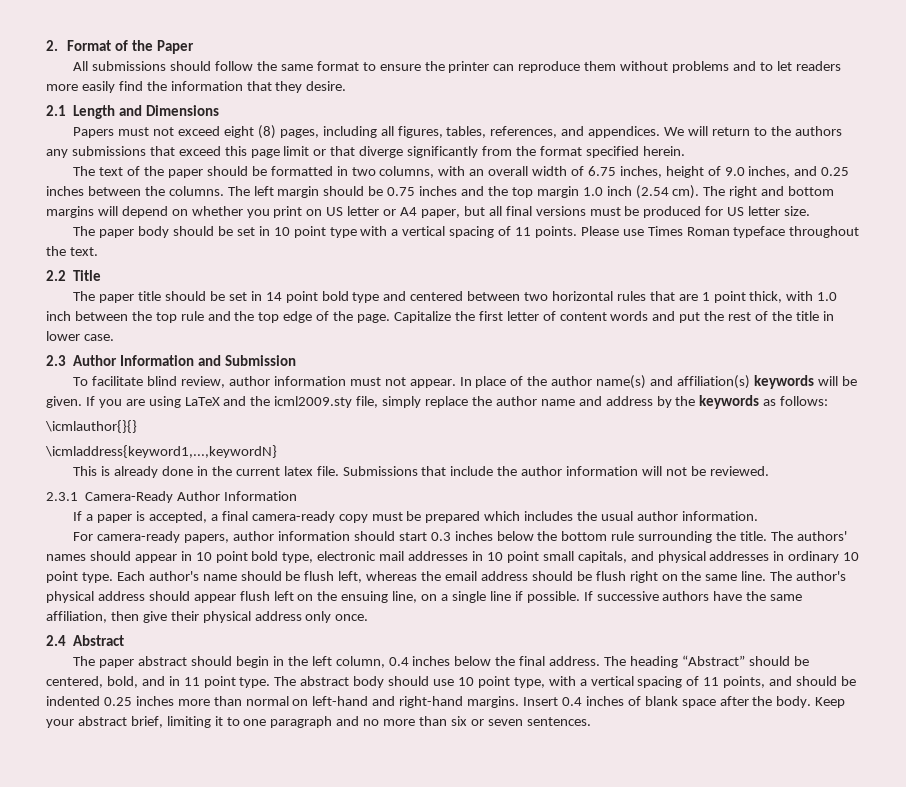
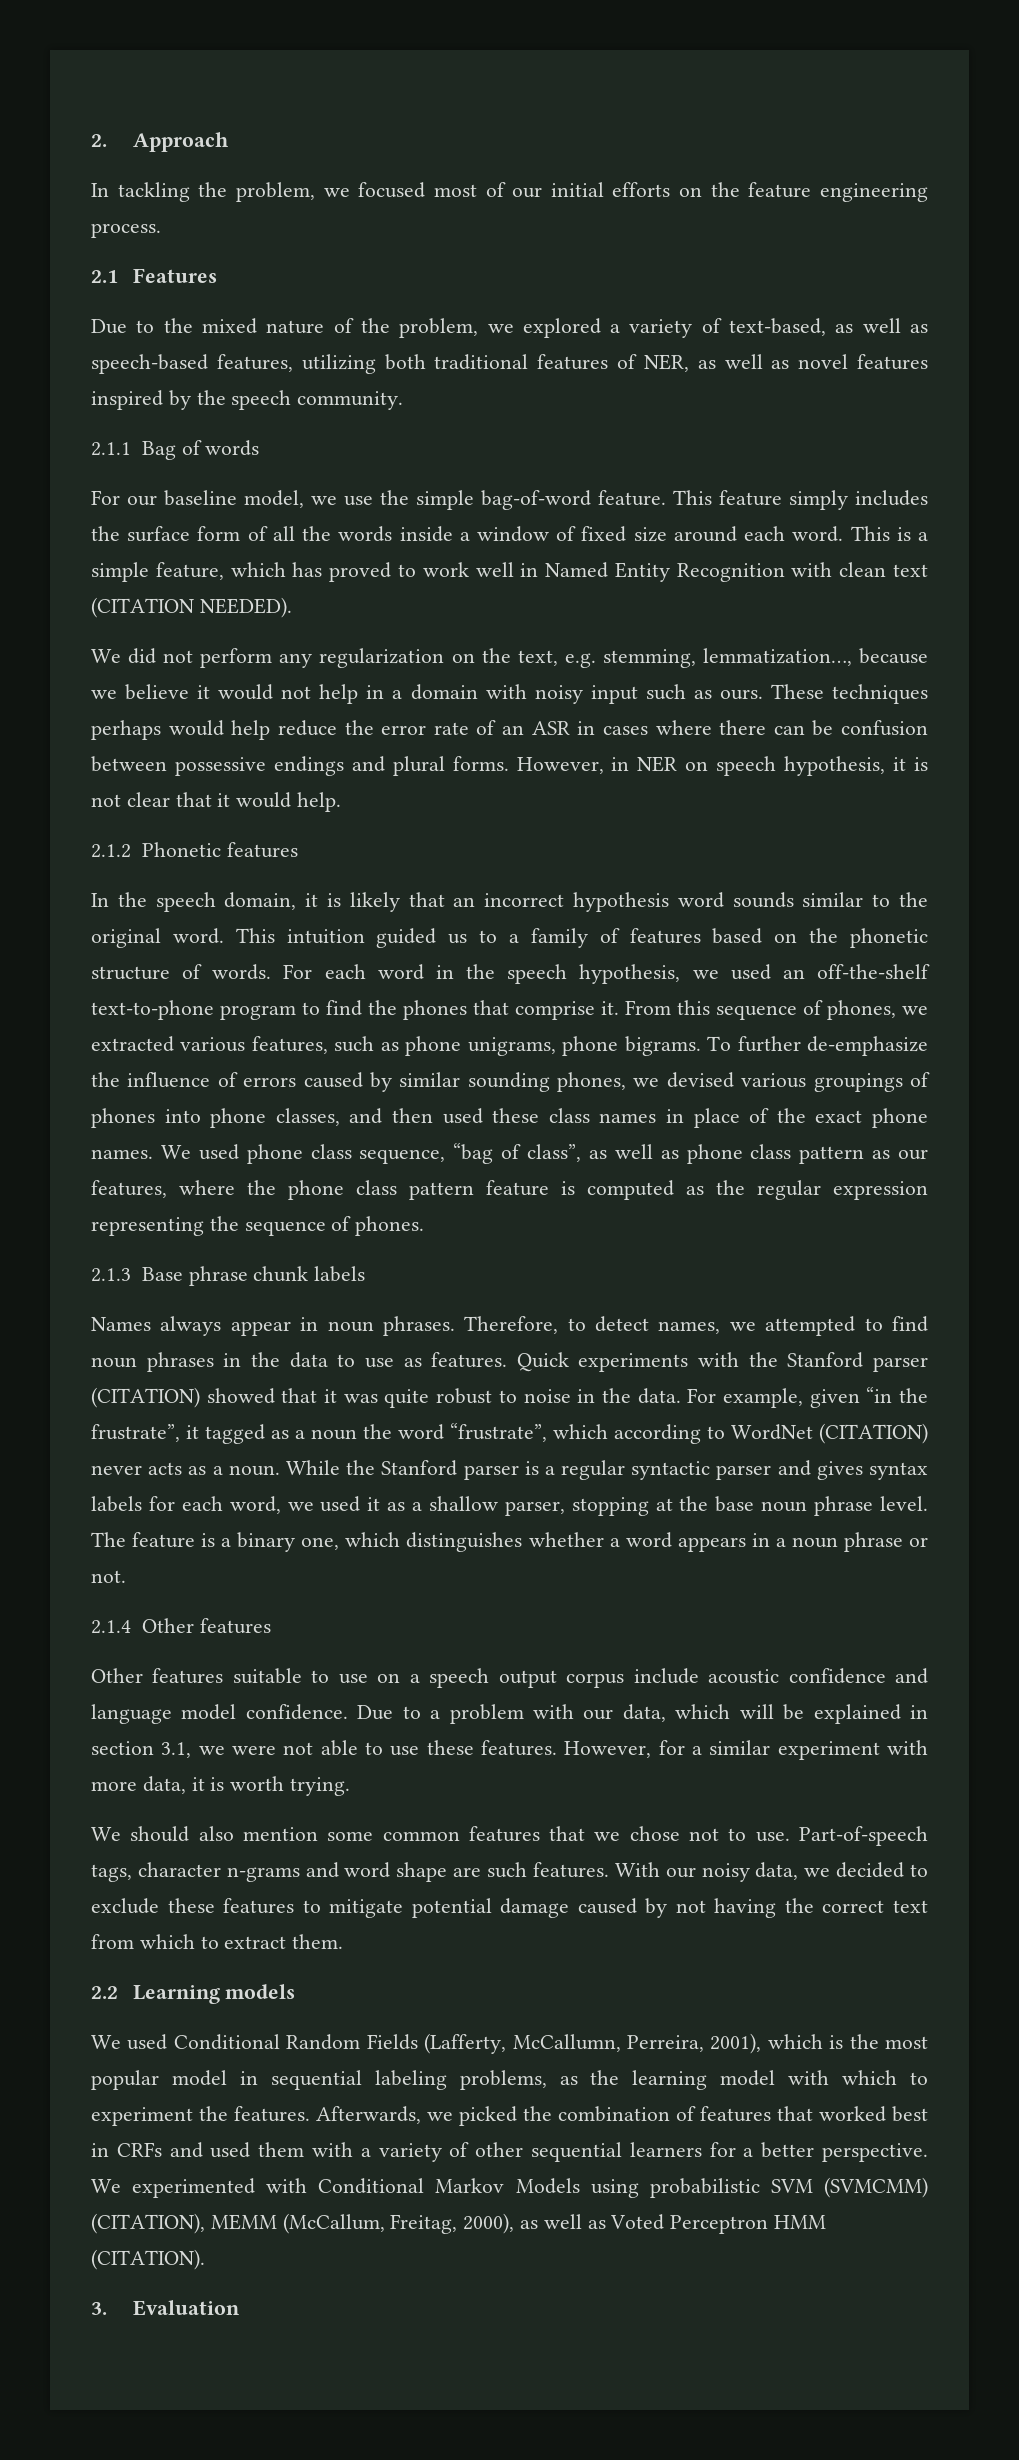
- 2. Format of the Paper
- All submissions should follow the same format to ensure the printer can reproduce them without problems and to let readers more easily find the information that they desire.
- 2.1 Length and Dimensions
- Papers must not exceed eight (8) pages, including all figures, tables, references, and appendices. We will return to the authors any submissions that exceed this page limit or that diverge significantly from the format specified herein.
- The text of the paper should be formatted in two columns, with an overall width of 6.75 inches, height of 9.0 inches, and 0.25 inches between the columns. The left margin should be 0.75 inches and the top margin 1.0 inch (2.54 cm). The right and bottom margins will depend on whether you print on US letter or A4 paper, but all final versions must be produced for US letter size.
- The paper body should be set in 10 point type with a vertical spacing of 11 points. Please use Times Roman typeface throughout the text.
- 2.2 Title
- The paper title should be set in 14 point bold type and centered between two horizontal rules that are 1 point thick, with 1.0 inch between the top rule and the top edge of the page. Capitalize the first letter of content words and put the rest of the title in lower case.
- 2.3 Author Information and Submission
- To facilitate blind review, author information must not appear. In place of the author name(s) and affiliation(s) keywords will be given. If you are using LaTeX and the icml2009.sty file, simply replace the author name and address by the keywords as follows:
- \icmlauthor{}{}
- \icmladdress{keyword1,...,keywordN}
- This is already done in the current latex file. Submissions that include the author information will not be reviewed.
- 2.3.1 Camera-Ready Author Information
- If a paper is accepted, a final camera-ready copy must be prepared which includes the usual author information.
- For camera-ready papers, author information should start 0.3 inches below the bottom rule surrounding the title. The authors' names should appear in 10 point bold type, electronic mail addresses in 10 point small capitals, and physical addresses in ordinary 10 point type. Each author's name should be flush left, whereas the email address should be flush right on the same line. The author's physical address should appear flush left on the ensuing line, on a single line if possible. If successive authors have the same affiliation, then give their physical address only once.
- 2.4 Abstract
- The paper abstract should begin in the left column, 0.4 inches below the final address. The heading “Abstract” should be centered, bold, and in 11 point type. The abstract body should use 10 point type, with a vertical spacing of 11 points, and should be indented 0.25 inches more than normal on left-hand and right-hand margins. Insert 0.4 inches of blank space after the body. Keep your abstract brief, limiting it to one paragraph and no more than six or seven sentences.
+ 2. Approach
+ In tackling the problem, we focused most of our initial efforts on the feature engineering process.
+ 2.1 Features
+ Due to the mixed nature of the problem, we explored a variety of text-based, as well as speech-based features, utilizing both traditional features of NER, as well as novel features inspired by the speech community.
+ 2.1.1 Bag of words
+ For our baseline model, we use the simple bag-of-word feature. This feature simply includes the surface form of all the words inside a window of fixed size around each word. This is a simple feature, which has proved to work well in Named Entity Recognition with clean text (CITATION NEEDED).
+ We did not perform any regularization on the text, e.g. stemming, lemmatization…, because we believe it would not help in a domain with noisy input such as ours. These techniques perhaps would help reduce the error rate of an ASR in cases where there can be confusion between possessive endings and plural forms. However, in NER on speech hypothesis, it is not clear that it would help.
+ 2.1.2 Phonetic features
+ In the speech domain, it is likely that an incorrect hypothesis word sounds similar to the original word. This intuition guided us to a family of features based on the phonetic structure of words. For each word in the speech hypothesis, we used an off-the-shelf text-to-phone program to find the phones that comprise it. From this sequence of phones, we extracted various features, such as phone unigrams, phone bigrams. To further de-emphasize the influence of errors caused by similar sounding phones, we devised various groupings of phones into phone classes, and then used these class names in place of the exact phone names. We used phone class sequence, “bag of class”, as well as phone class pattern as our features, where the phone class pattern feature is computed as the regular expression representing the sequence of phones.
+ 2.1.3 Base phrase chunk labels
+ Names always appear in noun phrases. Therefore, to detect names, we attempted to find noun phrases in the data to use as features. Quick experiments with the Stanford parser (CITATION) showed that it was quite robust to noise in the data. For example, given “in the frustrate”, it tagged as a noun the word “frustrate”, which according to WordNet (CITATION) never acts as a noun. While the Stanford parser is a regular syntactic parser and gives syntax labels for each word, we used it as a shallow parser, stopping at the base noun phrase level. The feature is a binary one, which distinguishes whether a word appears in a noun phrase or not.
+ 2.1.4 Other features
+ Other features suitable to use on a speech output corpus include acoustic confidence and language model confidence. Due to a problem with our data, which will be explained in section 3.1, we were not able to use these features. However, for a similar experiment with more data, it is worth trying.
+ We should also mention some common features that we chose not to use. Part-of-speech tags, character n-grams and word shape are such features. With our noisy data, we decided to exclude these features to mitigate potential damage caused by not having the correct text from which to extract them.
+ 2.2 Learning models
+ We used Conditional Random Fields (Lafferty, McCallumn, Perreira, 2001), which is the most popular model in sequential labeling problems, as the learning model with which to experiment the features. Afterwards, we picked the combination of features that worked best in CRFs and used them with a variety of other sequential learners for a better perspective. We experimented with Conditional Markov Models using probabilistic SVM (SVMCMM) (CITATION), MEMM (McCallum, Freitag, 2000), as well as Voted Perceptron HMM (CITATION).
+ 3. Evaluation

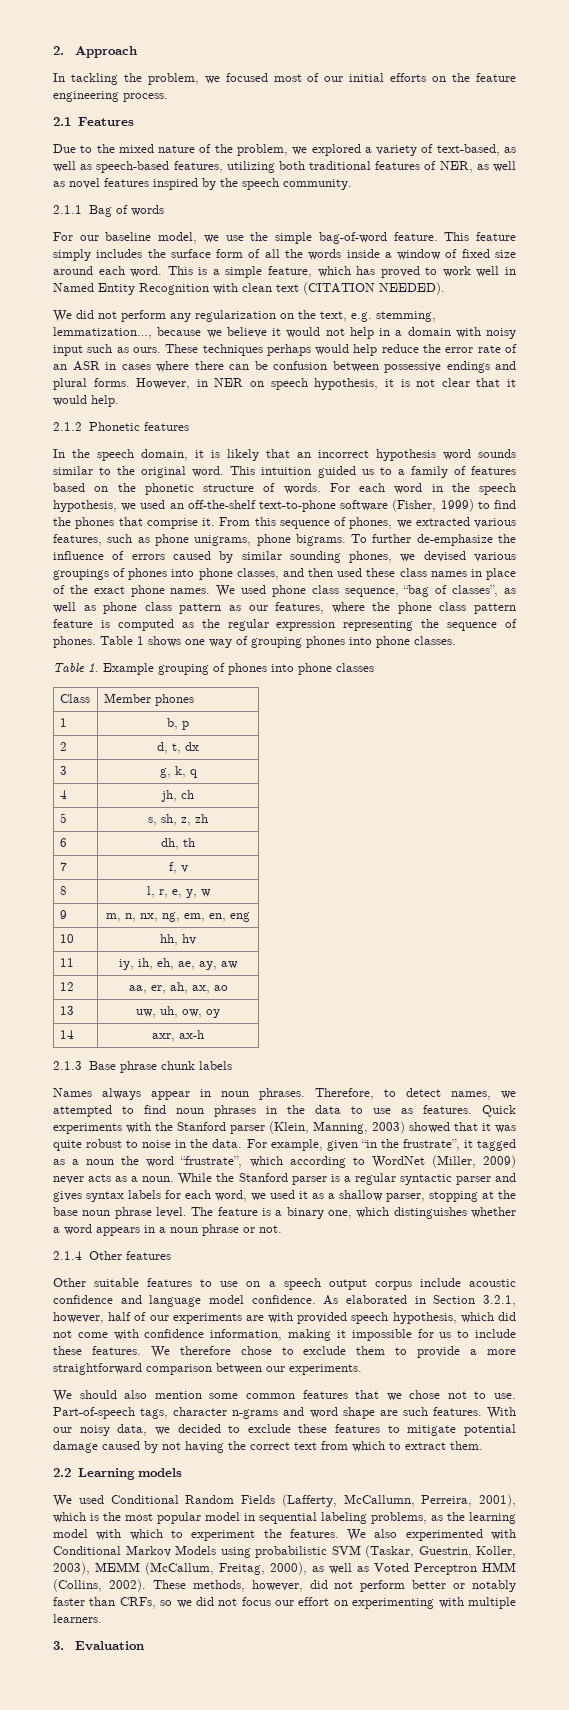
- For each word in the speech hypothesis, we used an off-the-shelf text-to-phone program to find the phones that comprise it.
+ For each word in the speech hypothesis, we used an off-the-shelf text-to-phone software (Fisher, 1999) to find the phones that comprise it.
- We used phone class sequence, “bag of class”, as well as phone class pattern as our features, where the phone class pattern feature is computed as the regular expression representing the sequence of phones.
+ We used phone class sequence, “bag of classes”, as well as phone class pattern as our features, where the phone class pattern feature is computed as the regular expression representing the sequence of phones. Table 1 shows one way of grouping phones into phone classes.
+ Table 1. Example grouping of phones into phone classes
+ Class | Member phones
+ 1 | b, p
+ 2 | d, t, dx
+ 3 | g, k, q
+ 4 | jh, ch
+ 5 | s, sh, z, zh
+ 6 | dh, th
+ 7 | f, v
+ 8 | l, r, e, y, w
+ 9 | m, n, nx, ng, em, en, eng
+ 10 | hh, hv
+ 11 | iy, ih, eh, ae, ay, aw
+ 12 | aa, er, ah, ax, ao
+ 13 | uw, uh, ow, oy
+ 14 | axr, ax-h
- Quick experiments with the Stanford parser (CITATION) showed that it was quite robust to noise in the data.
+ Quick experiments with the Stanford parser (Klein, Manning, 2003) showed that it was quite robust to noise in the data.
- For example, given “in the frustrate”, it tagged as a noun the word “frustrate”, which according to WordNet (CITATION) never acts as a noun.
+ For example, given “in the frustrate”, it tagged as a noun the word “frustrate”, which according to WordNet (Miller, 2009) never acts as a noun.
- Other features suitable to use on a speech output corpus include acoustic confidence and language model confidence.
+ Other suitable features to use on a speech output corpus include acoustic confidence and language model confidence.
- Due to a problem with our data, which will be explained in section 3.1, we were not able to use these features. However, for a similar experiment with more data, it is worth trying.
+ As elaborated in Section 3.2.1, however, half of our experiments are with provided speech hypothesis, which did not come with confidence information, making it impossible for us to include these features. We therefore chose to exclude them to provide a more straightforward comparison between our experiments.
- Afterwards, we picked the combination of features that worked best in CRFs and used them with a variety of other sequential learners for a better perspective. We experimented with Conditional Markov Models using probabilistic SVM (SVMCMM) (CITATION), MEMM (McCallum, Freitag, 2000), as well as Voted Perceptron HMM (CITATION).
+ We also experimented with Conditional Markov Models using probabilistic SVM (Taskar, Guestrin, Koller, 2003), MEMM (McCallum, Freitag, 2000), as well as Voted Perceptron HMM (Collins, 2002). These methods, however, did not perform better or notably faster than CRFs, so we did not focus our effort on experimenting with multiple learners.

